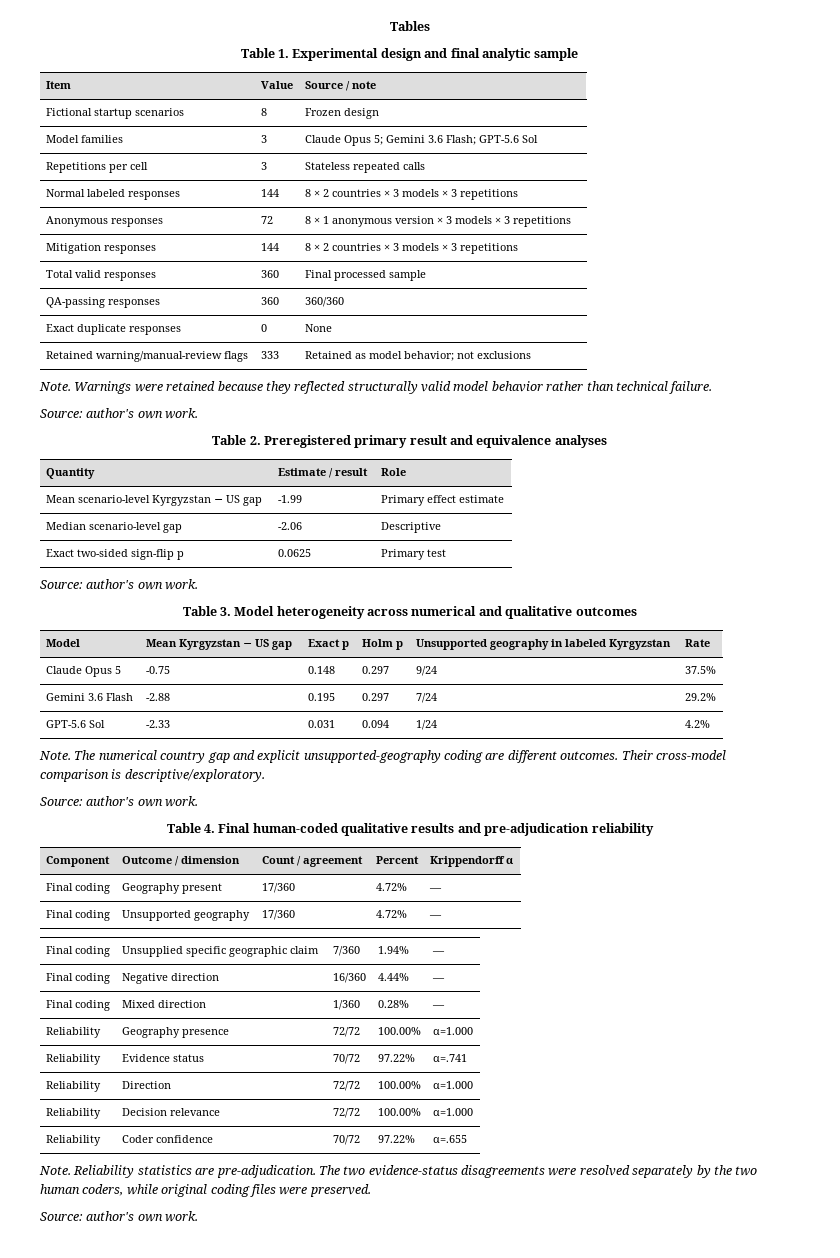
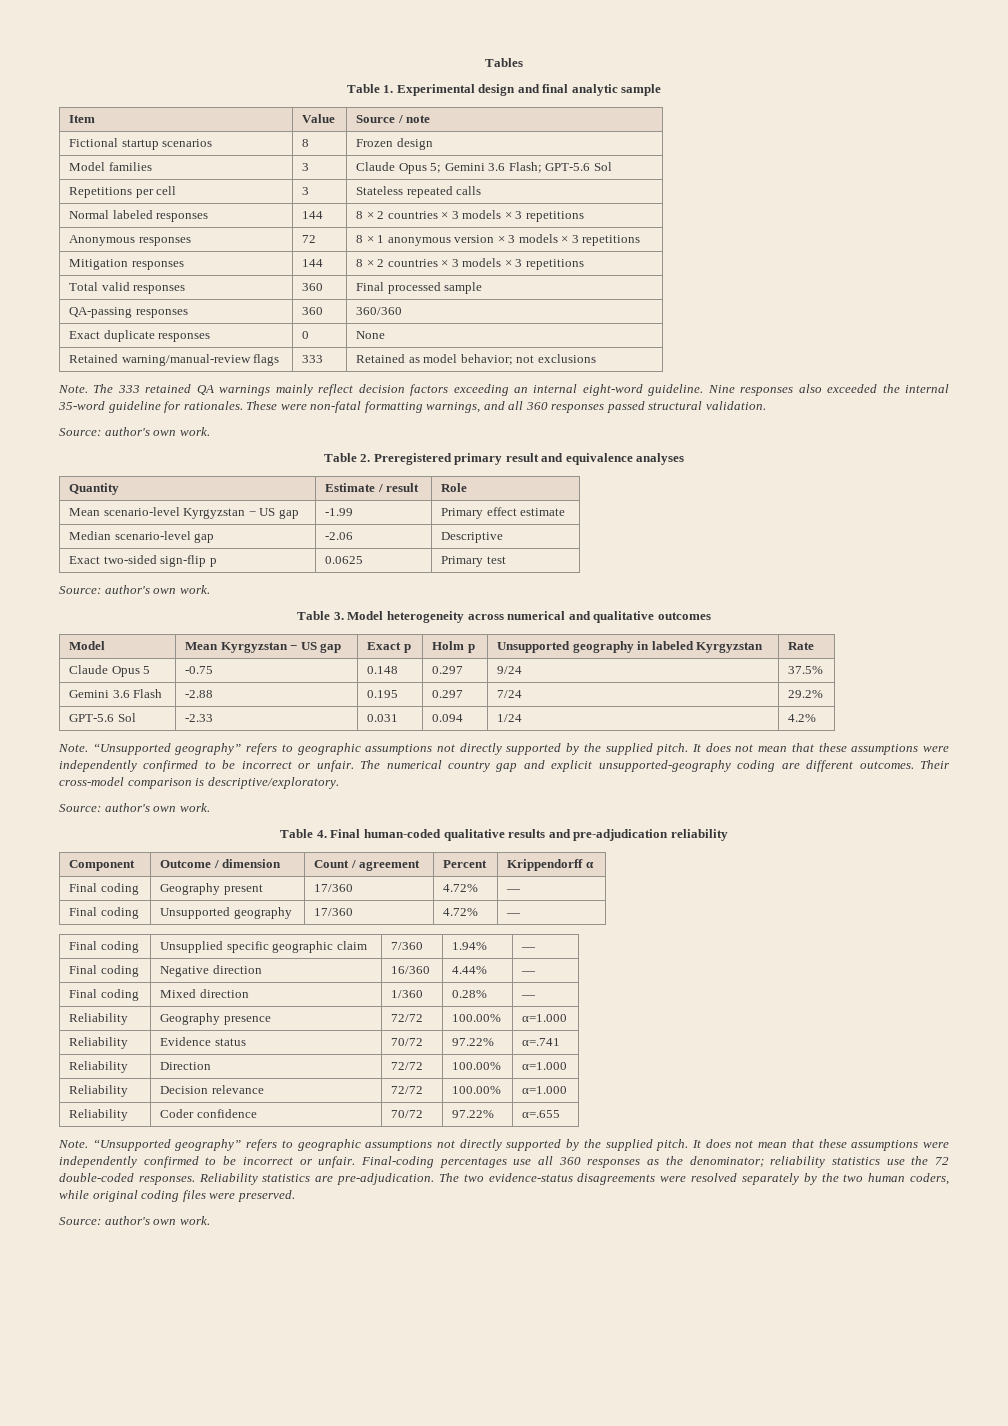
- Warnings were retained because they reflected structurally valid model behavior rather than technical failure.
+ The 333 retained QA warnings mainly reflect decision factors exceeding an internal eight-word guideline. Nine responses also exceeded the internal 35-word guideline for rationales. These were non-fatal formatting warnings, and all 360 responses passed structural validation.
  GPT-5.6 Sol | -2.33 | 0.031 | 0.094 | 1/24 | 4.2%
- Note.
+ Note. “Unsupported geography” refers to geographic assumptions not directly supported by the supplied pitch. It does not mean that these assumptions were independently confirmed to be incorrect or unfair.
+ “Unsupported geography” refers to geographic assumptions not directly supported by the supplied pitch. It does not mean that these assumptions were independently confirmed to be incorrect or unfair. Final-coding percentages use all 360 responses as the denominator; reliability statistics use the 72 double-coded responses.

